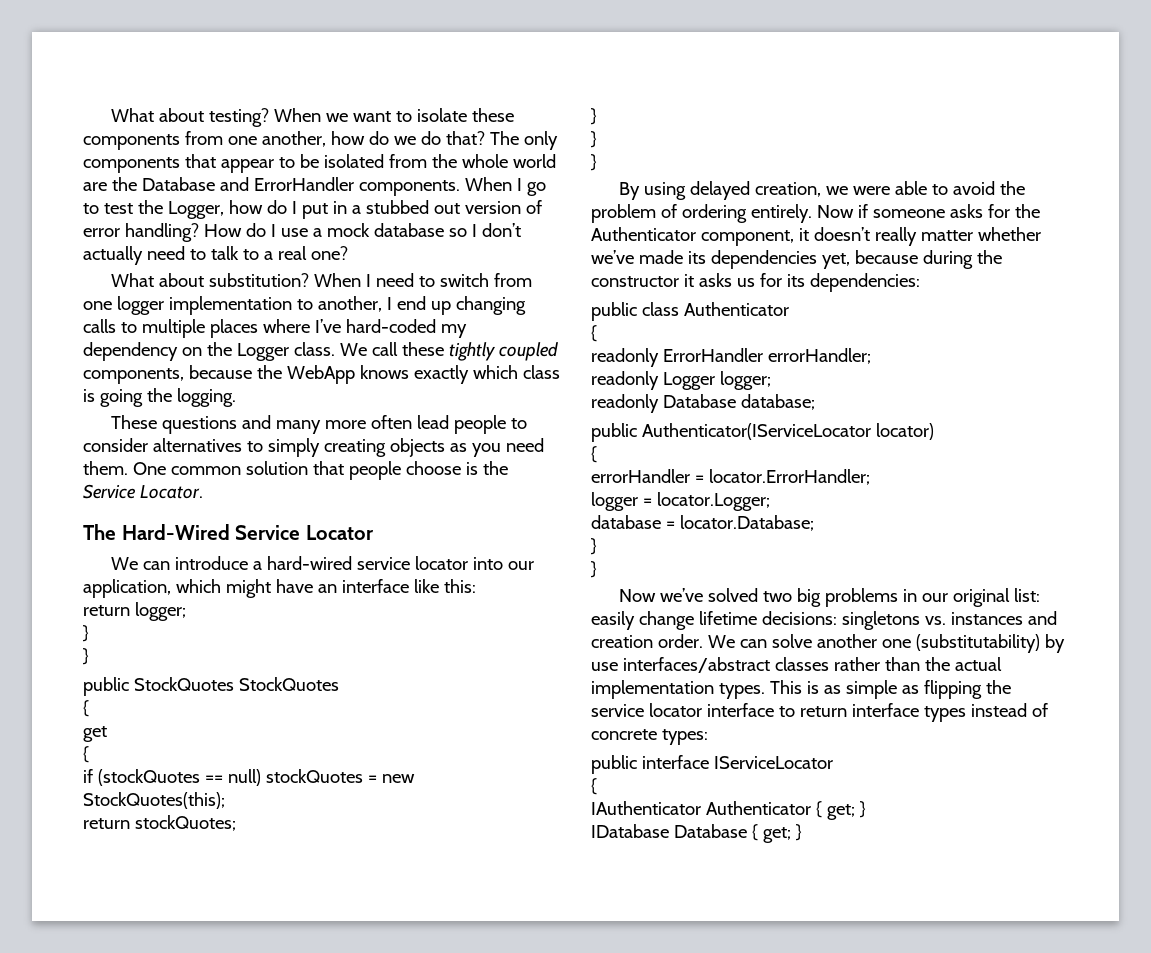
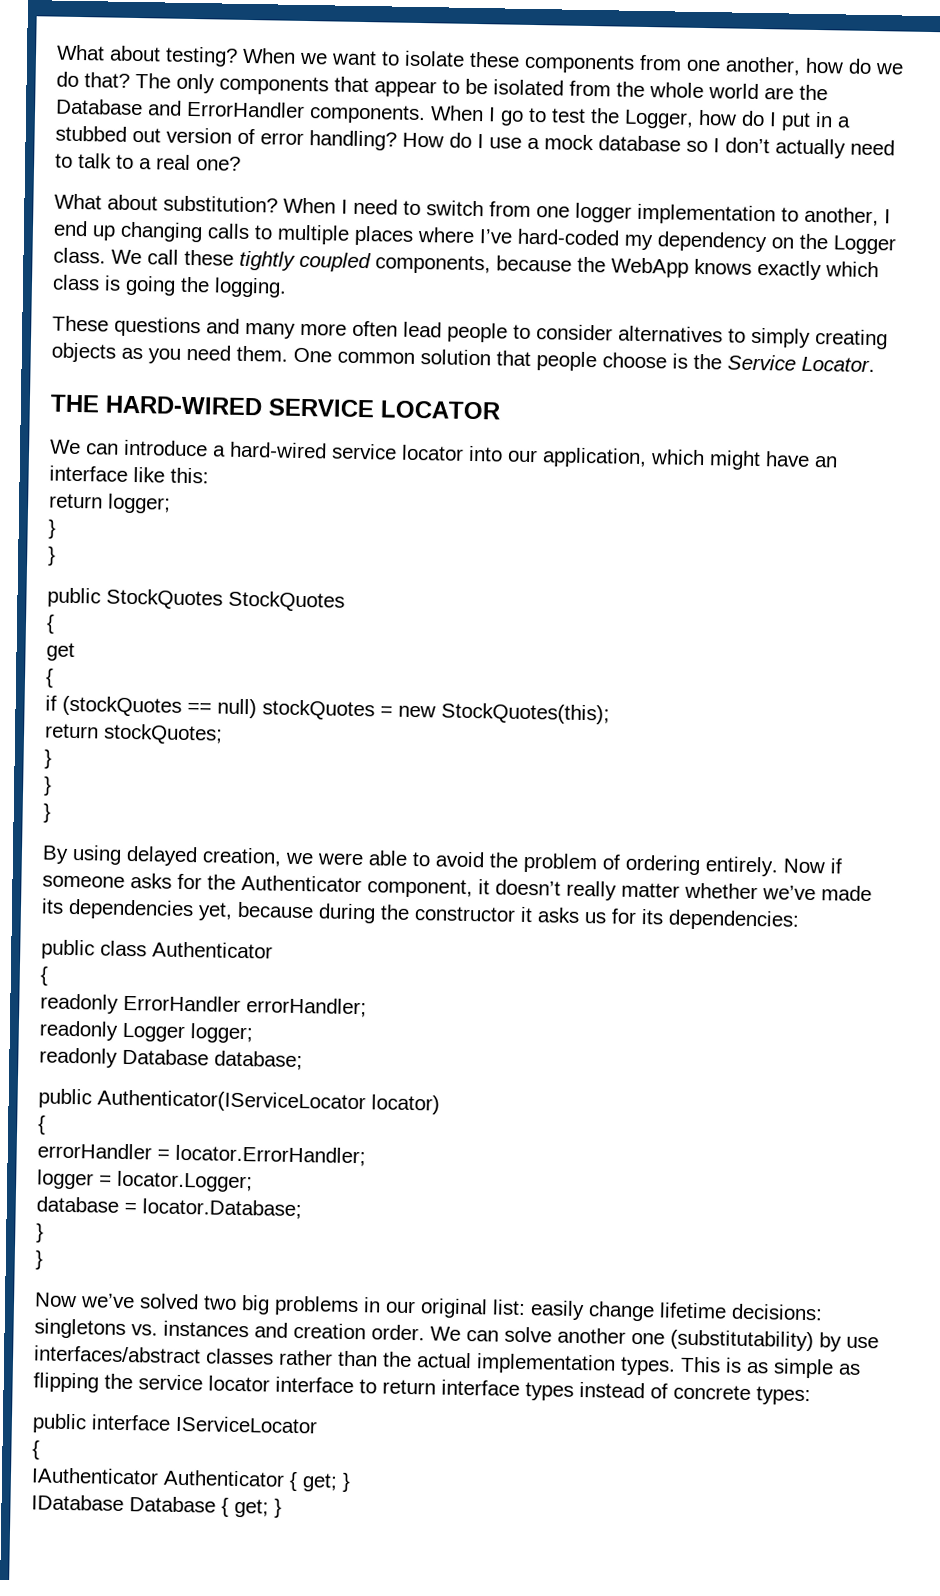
- The Hard-Wired Service Locator
+ THE HARD-WIRED SERVICE LOCATOR

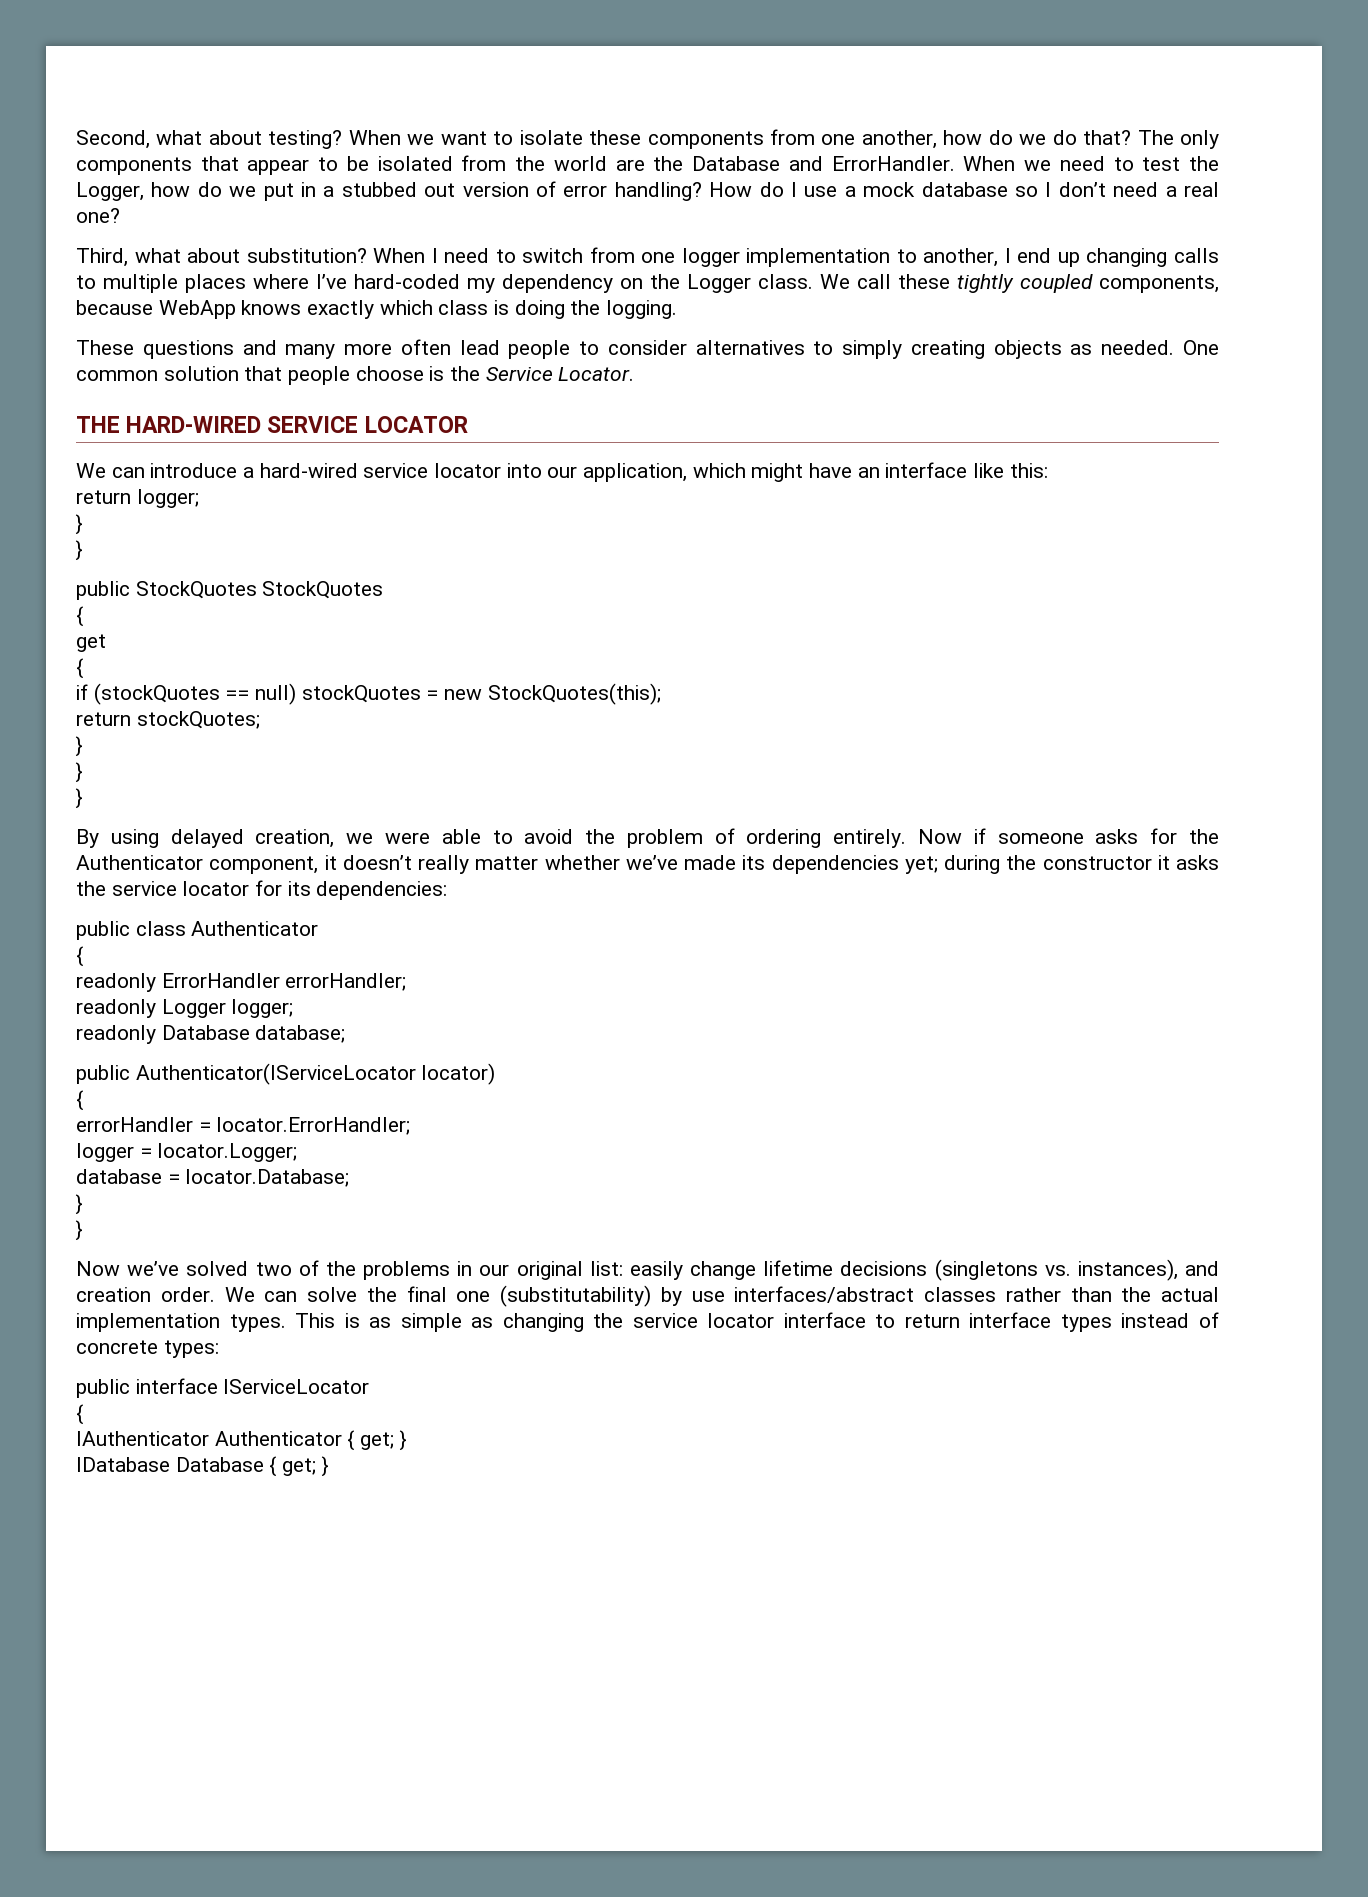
- What about testing?
+ Second, what about testing?
- The only components that appear to be isolated from the whole world are the Database and ErrorHandler components. When I go to test the Logger, how do I put in a stubbed out version of error handling?
+ The only components that appear to be isolated from the world are the Database and ErrorHandler. When we need to test the Logger, how do we put in a stubbed out version of error handling?
- How do I use a mock database so I don’t actually need to talk to a real one?
+ How do I use a mock database so I don’t need a real one?
- What about substitution?
+ Third, what about substitution?
- We call these tightly coupled components, because the WebApp knows exactly which class is going the logging.
+ We call these tightly coupled components, because WebApp knows exactly which class is doing the logging.
- These questions and many more often lead people to consider alternatives to simply creating objects as you need them.
+ These questions and many more often lead people to consider alternatives to simply creating objects as needed.
- Now if someone asks for the Authenticator component, it doesn’t really matter whether we’ve made its dependencies yet, because during the constructor it asks us for its dependencies:
+ Now if someone asks for the Authenticator component, it doesn’t really matter whether we’ve made its dependencies yet; during the constructor it asks the service locator for its dependencies:
- Now we’ve solved two big problems in our original list: easily change lifetime decisions: singletons vs. instances and creation order.
+ Now we’ve solved two of the problems in our original list: easily change lifetime decisions (singletons vs. instances), and creation order.
- We can solve another one (substitutability) by use interfaces/abstract classes rather than the actual implementation types.
+ We can solve the final one (substitutability) by use interfaces/abstract classes rather than the actual implementation types.
- This is as simple as flipping the service locator interface to return interface types instead of concrete types:
+ This is as simple as changing the service locator interface to return interface types instead of concrete types:

